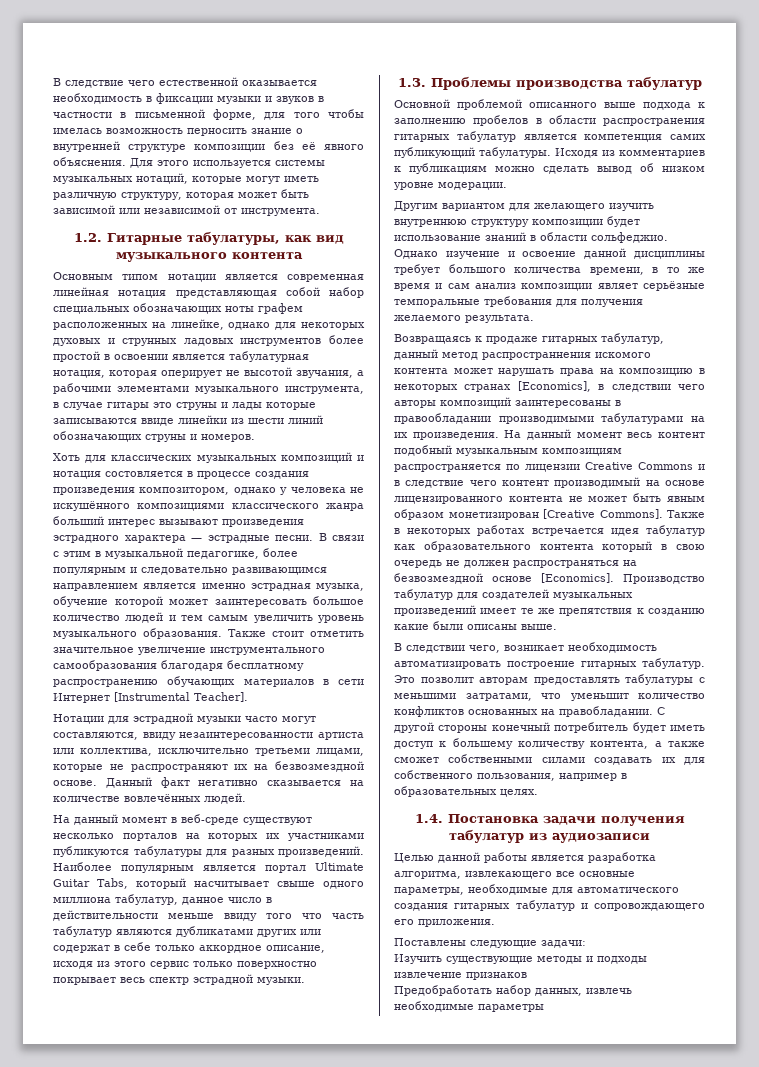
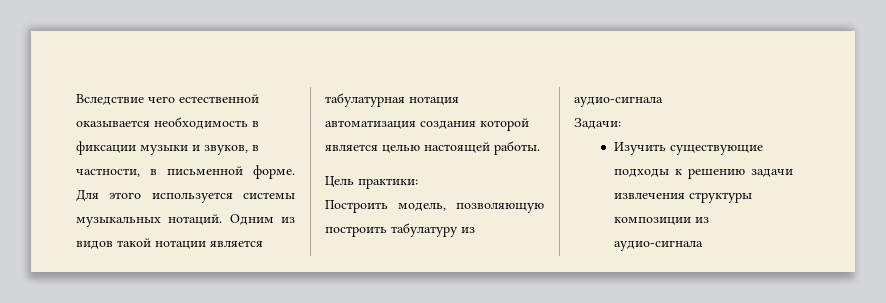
- В следствие чего естественной оказывается необходимость в фиксации музыки и звуков в частности в письменной форме, для того чтобы имелась возможность перносить знание о внутренней структуре композиции без её явного объяснения.
+ Вследствие чего естественной оказывается необходимость в фиксации музыки и звуков, в частности, в письменной форме.
- Для этого используется системы музыкальных нотаций, которые могут иметь различную структуру, которая может быть зависимой или независимой от инструмента.
- 1.2. Гитарные табулатуры, как вид музыкального контента
- Основным типом нотации является современная линейная нотация представляющая собой набор специальных обозначающих ноты графем расположенных на линейке, однако для некоторых духовых и струнных ладовых инструментов более простой в освоении является табулатурная нотация, которая оперирует не высотой звучания, а рабочими элементами музыкального инструмента, в случае гитары это струны и лады которые записываются ввиде линейки из шести линий обозначающих струны и номеров.
- Хоть для классических музыкальных композиций и нотация состовляется в процессе создания произведения композитором, однако у человека не искушённого композициями классического жанра больший интерес вызывают произведения эстрадного характера — эстрадные песни. В связи с этим в музыкальной педагогике, более популярным и следовательно развивающимся направлением является именно эстрадная музыка, обучение которой может заинтересовать большое количество людей и тем самым увеличить уровень музыкального образования. Также стоит отметить значительное увеличение инструментального самообразования благодаря бесплатному распространению обучающих материалов в сети Интернет [Instrumental Teacher].
- Нотации для эстрадной музыки часто могут составляются, ввиду незаинтересованности артиста или коллектива, исключительно третьеми лицами, которые не распространяют их на безвозмездной основе. Данный факт негативно сказывается на количестве вовлечённых людей.
- На данный момент в веб-среде существуют несколько порталов на которых их участниками публикуются табулатуры для разных произведений. Наиболее популярным является портал Ultimate Guitar Tabs, который насчитывает свыше одного миллиона табулатур, данное число в действительности меньше ввиду того что часть табулатур являются дубликатами других или содержат в себе только аккордное описание, исходя из этого сервис только поверхностно покрывает весь спектр эстрадной музыки.
- 1.3. Проблемы производства табулатур
- Основной проблемой описанного выше подхода к заполнению пробелов в области распространения гитарных табулатур является компетенция самих публикующий табулатуры. Исходя из комментариев к публикациям можно сделать вывод об низком уровне модерации.
- Другим вариантом для желающего изучить внутреннюю структуру композиции будет использование знаний в области сольфеджио. Однако изучение и освоение данной дисциплины требует большого количества времени, в то же время и сам анализ композиции являет серьёзные темпоральные требования для получения желаемого результата.
- Возвращаясь к продаже гитарных табулатур, данный метод распространнения искомого контента может нарушать права на композицию в некоторых странах [Economics], в следствии чего авторы композиций заинтересованы в правообладании производимыми табулатурами на их произведения. На данный момент весь контент подобный музыкальным композициям распространяется по лицензии Creative Commons и в следствие чего контент производимый на основе лицензированного контента не может быть явным образом монетизирован [Creative Commons]. Также в некоторых работах встречается идея табулатур как образовательного контента который в свою очередь не должен распространяться на безвозмездной основе [Economics]. Производство табулатур для создателей музыкальных произведений имеет те же препятствия к созданию какие были описаны выше.
- В следствии чего, возникает необходимость автоматизировать построение гитарных табулатур. Это позволит авторам предоставлять табулатуры с меньшими затратами, что уменьшит количество конфликтов основанных на правобладании. С другой стороны конечный потребитель будет иметь доступ к большему количеству контента, а также сможет собственными силами создавать их для собственного пользования, например в образовательных целях.
- 1.4. Постановка задачи получения табулатур из аудиозаписи
- Целью данной работы является разработка алгоритма, извлекающего все основные параметры, необходимые для автоматического создания гитарных табулатур и сопровождающего его приложения.
- Поставлены следующие задачи:
- Изучить существующие методы и подходы извлечение признаков
- Предобработать набор данных, извлечь необходимые параметры
+ Для этого используется системы музыкальных нотаций. Одним из видов такой нотации является табулатурная нотация автоматизация создания которой является целью настоящей работы.
+ Цель практики:
+ Построить модель, позволяющую построить табулатуру из аудио-сигнала
+ Задачи:
+ Изучить существующие подходы к решению задачи извлечения структуры композиции из аудио-сигнала

